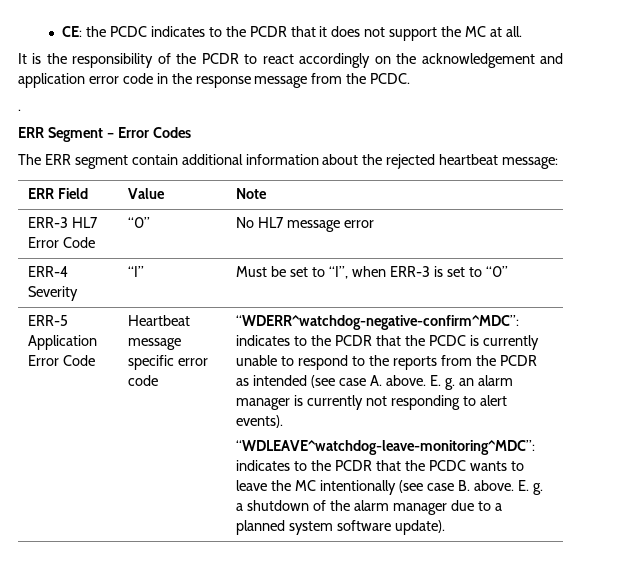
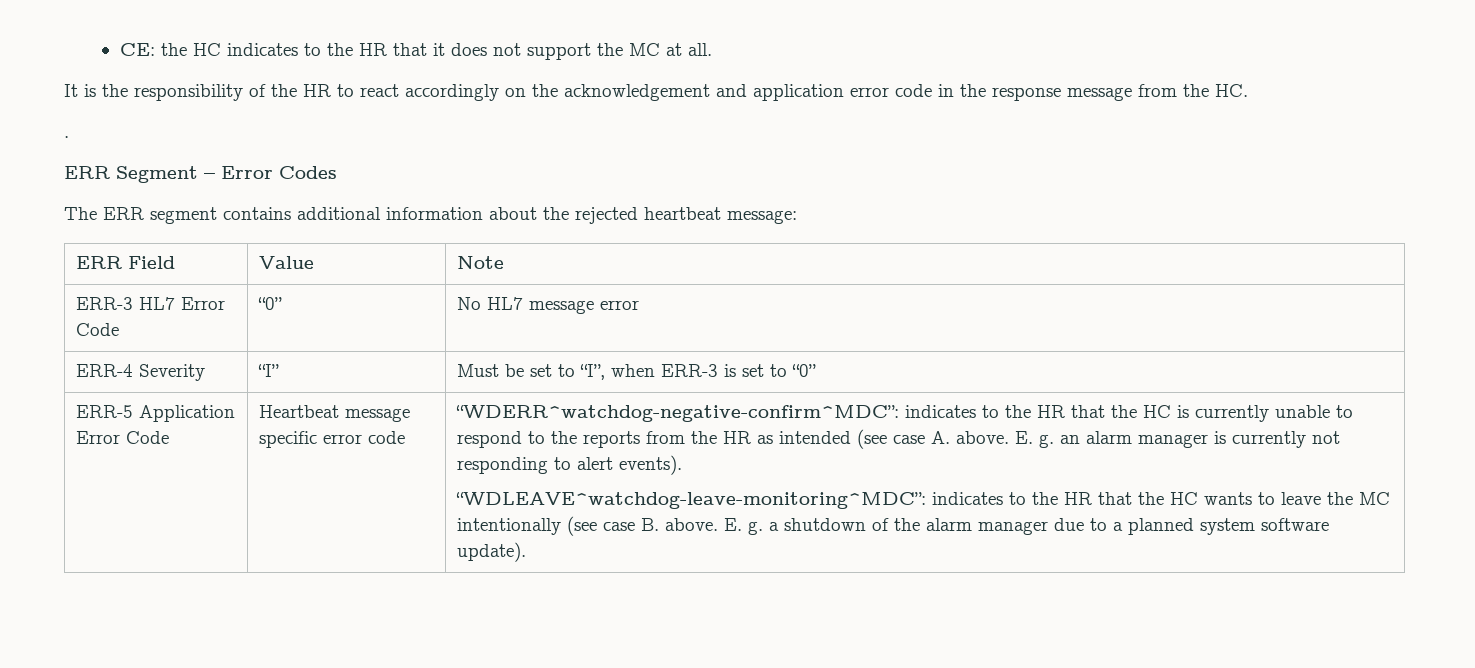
- CE: the PCDC indicates to the PCDR that it does not support the MC at all.
+ CE: the HC indicates to the HR that it does not support the MC at all.
- It is the responsibility of the PCDR to react accordingly on the acknowledgement and application error code in the response message from the PCDC.
+ It is the responsibility of the HR to react accordingly on the acknowledgement and application error code in the response message from the HC.
- The ERR segment contain additional information about the rejected heartbeat message:
+ The ERR segment contains additional information about the rejected heartbeat message:
- “WDERR^watchdog-negative-confirm^MDC”: indicates to the PCDR that the PCDC is currently unable to respond to the reports from the PCDR as intended (see case A. above.
+ “WDERR^watchdog-negative-confirm^MDC”: indicates to the HR that the HC is currently unable to respond to the reports from the HR as intended (see case A. above.
- “WDLEAVE^watchdog-leave-monitoring^MDC”: indicates to the PCDR that the PCDC wants to leave the MC intentionally (see case B. above.
+ “WDLEAVE^watchdog-leave-monitoring^MDC”: indicates to the HR that the HC wants to leave the MC intentionally (see case B. above.

